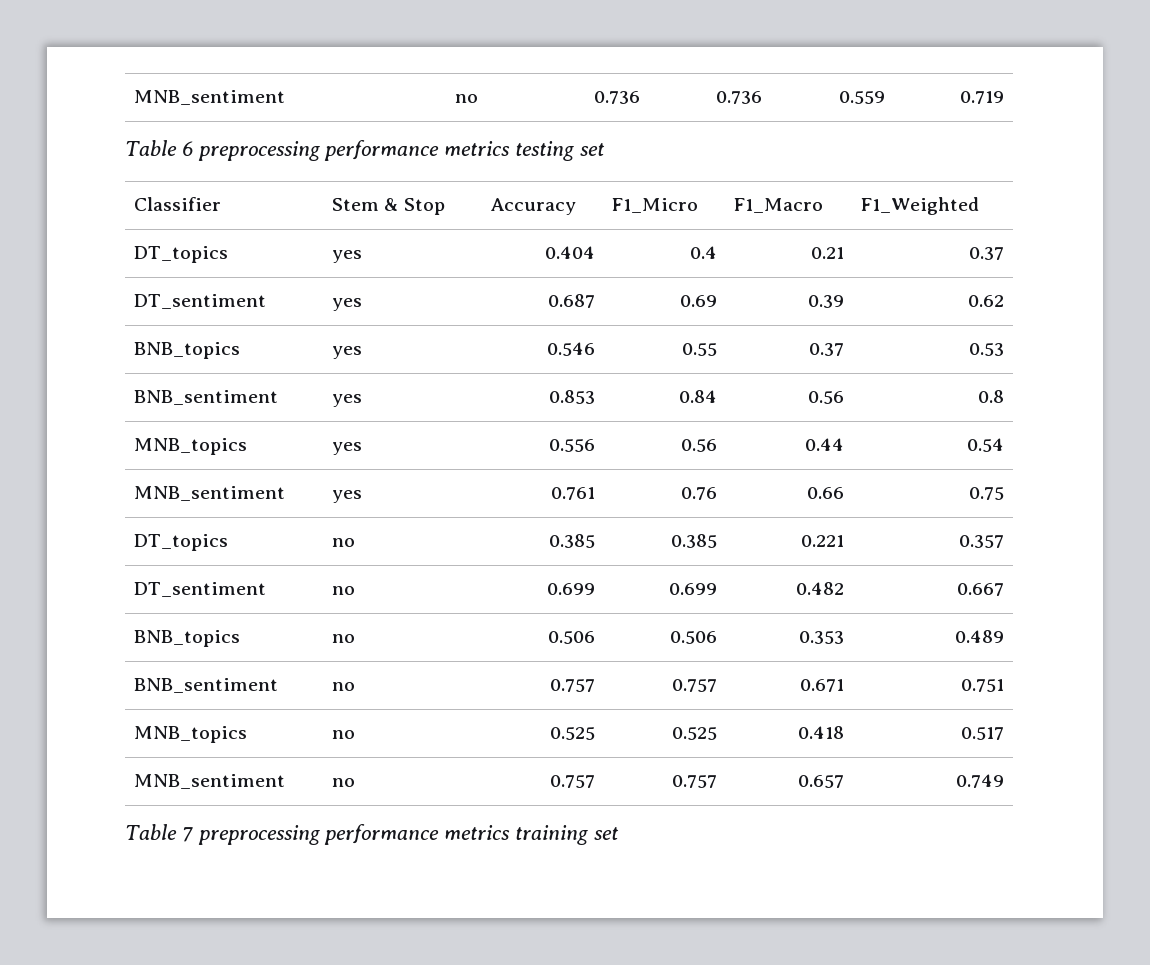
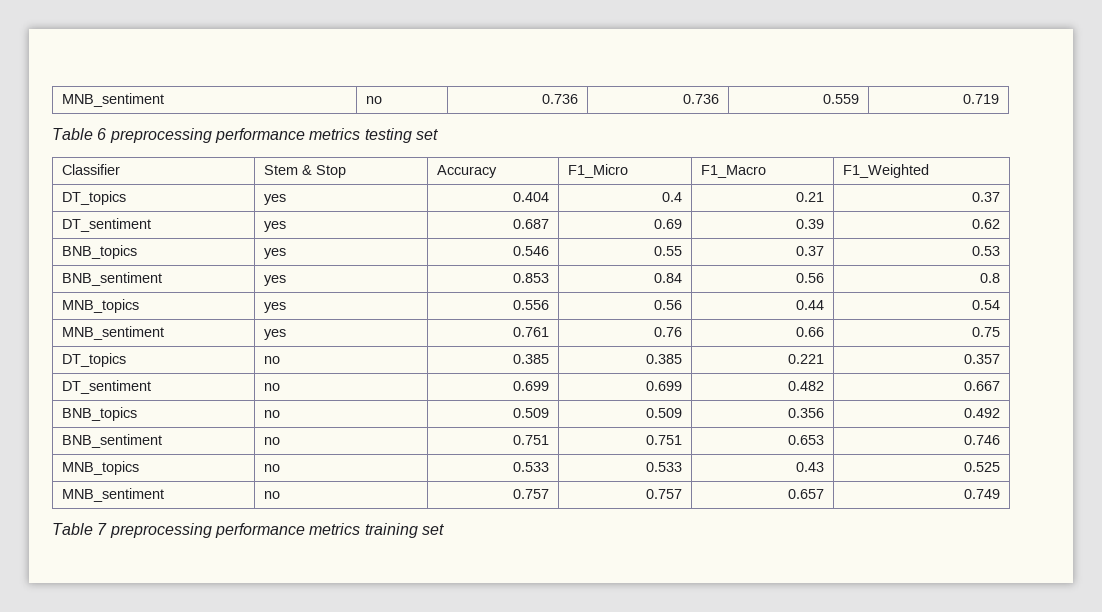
- BNB_topics | no | 0.506 | 0.506 | 0.353 | 0.489
+ BNB_topics | no | 0.509 | 0.509 | 0.356 | 0.492
- BNB_sentiment | no | 0.757 | 0.757 | 0.671 | 0.751
+ BNB_sentiment | no | 0.751 | 0.751 | 0.653 | 0.746
- MNB_topics | no | 0.525 | 0.525 | 0.418 | 0.517
+ MNB_topics | no | 0.533 | 0.533 | 0.43 | 0.525

